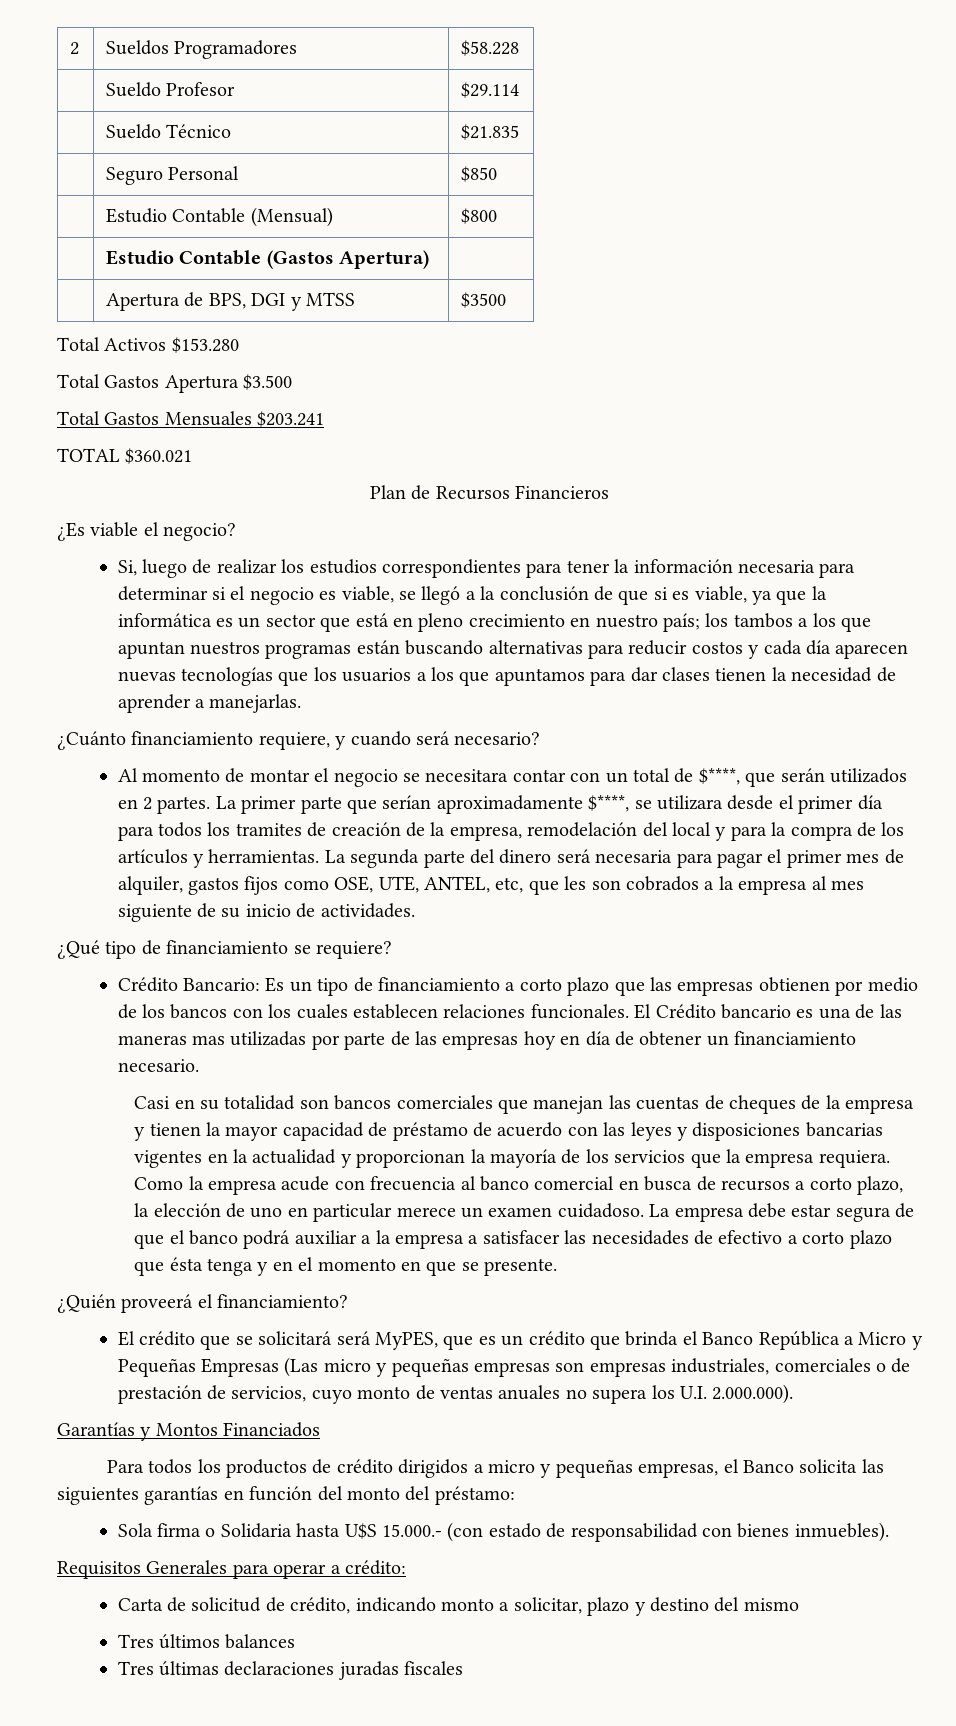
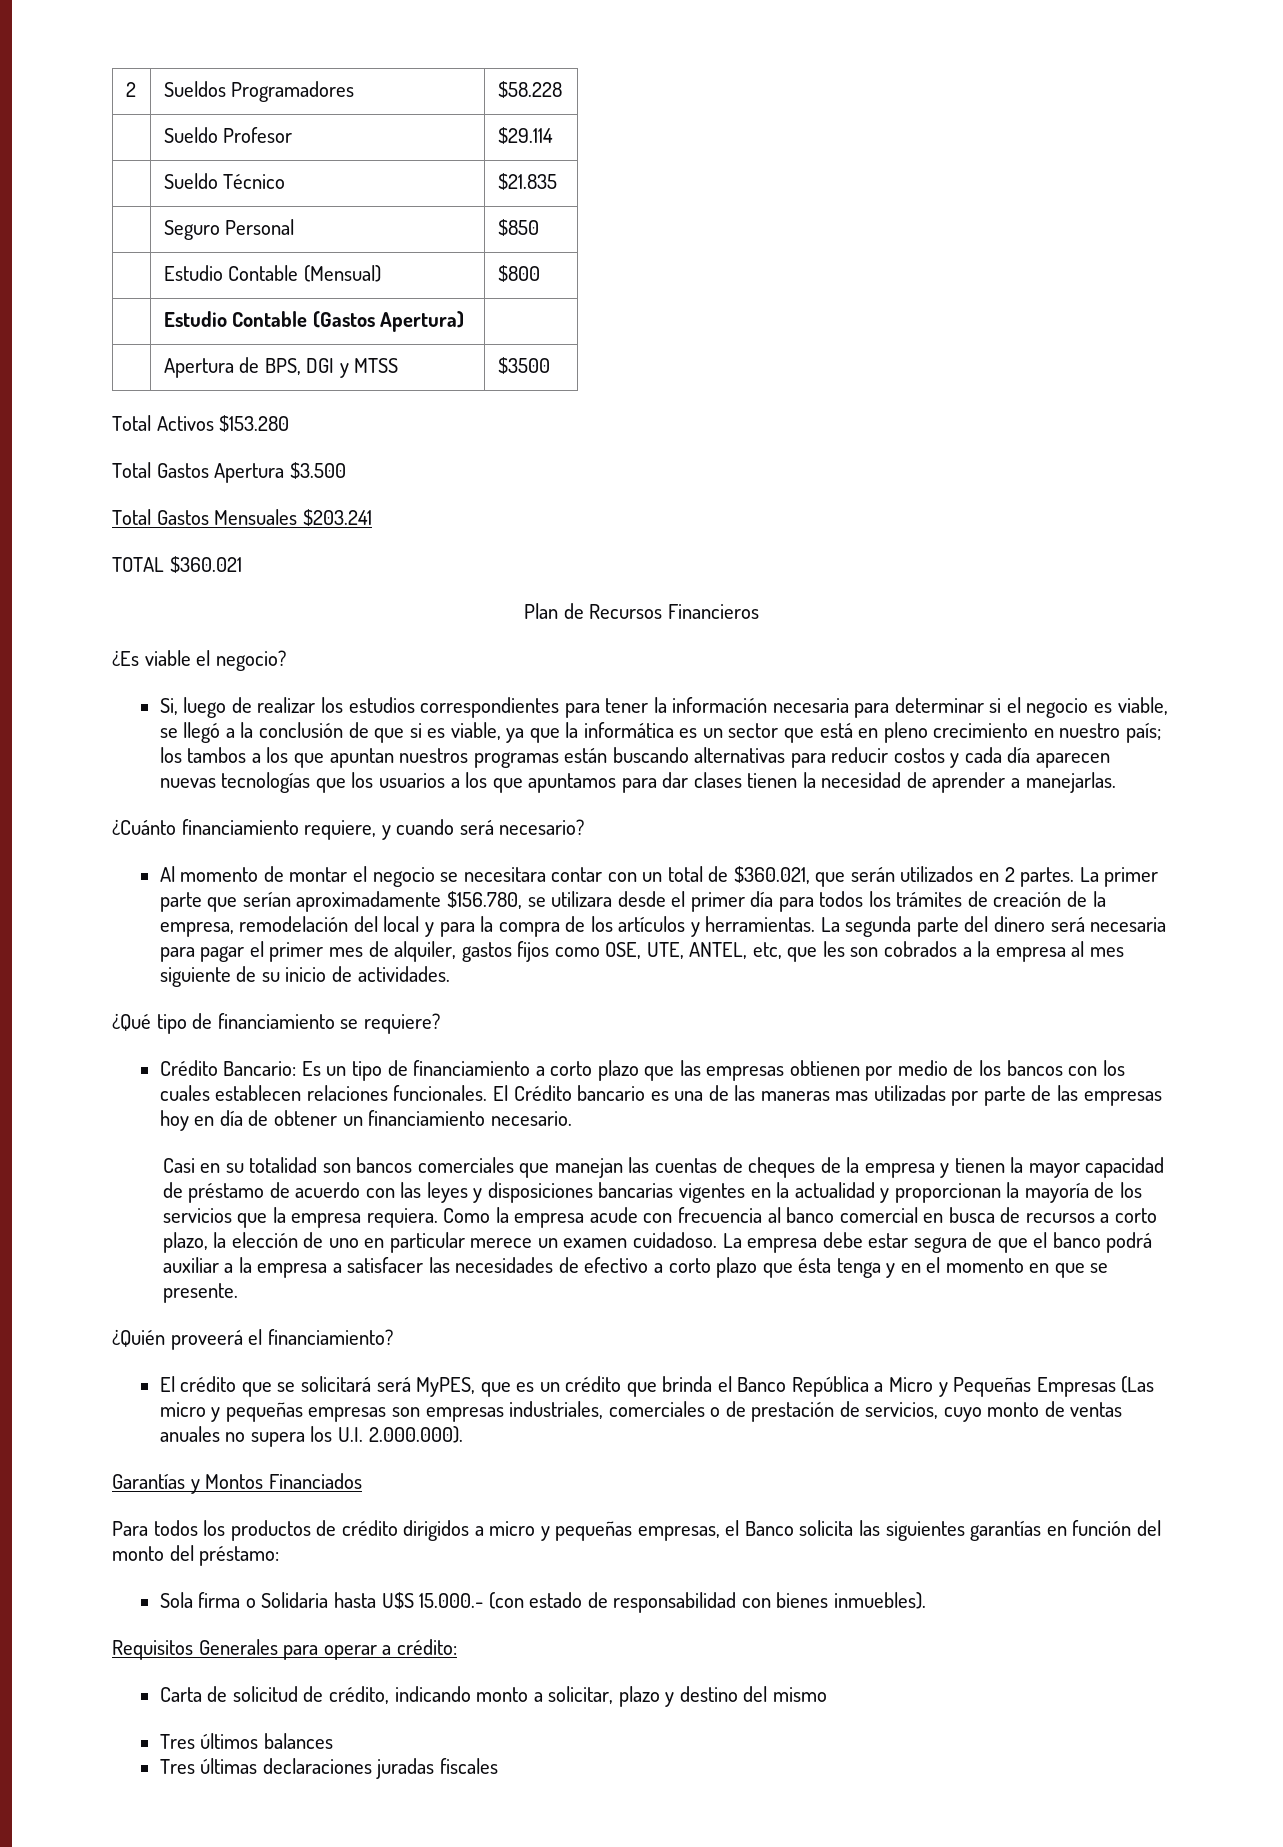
- Al momento de montar el negocio se necesitara contar con un total de $****, que serán utilizados en 2 partes.
+ Al momento de montar el negocio se necesitara contar con un total de $360.021, que serán utilizados en 2 partes.
- La primer parte que serían aproximadamente $****, se utilizara desde el primer día para todos los tramites de creación de la empresa, remodelación del local y para la compra de los artículos y herramientas.
+ La primer parte que serían aproximadamente $156.780, se utilizara desde el primer día para todos los trámites de creación de la empresa, remodelación del local y para la compra de los artículos y herramientas.

